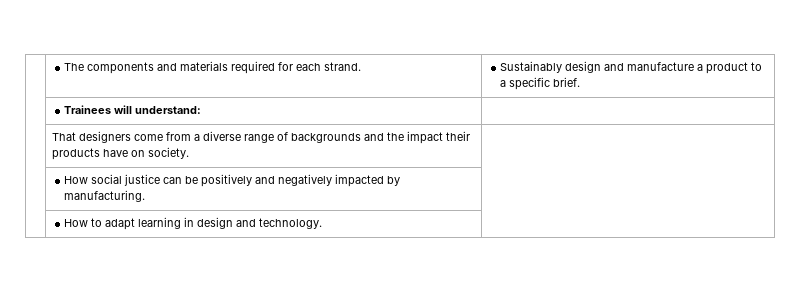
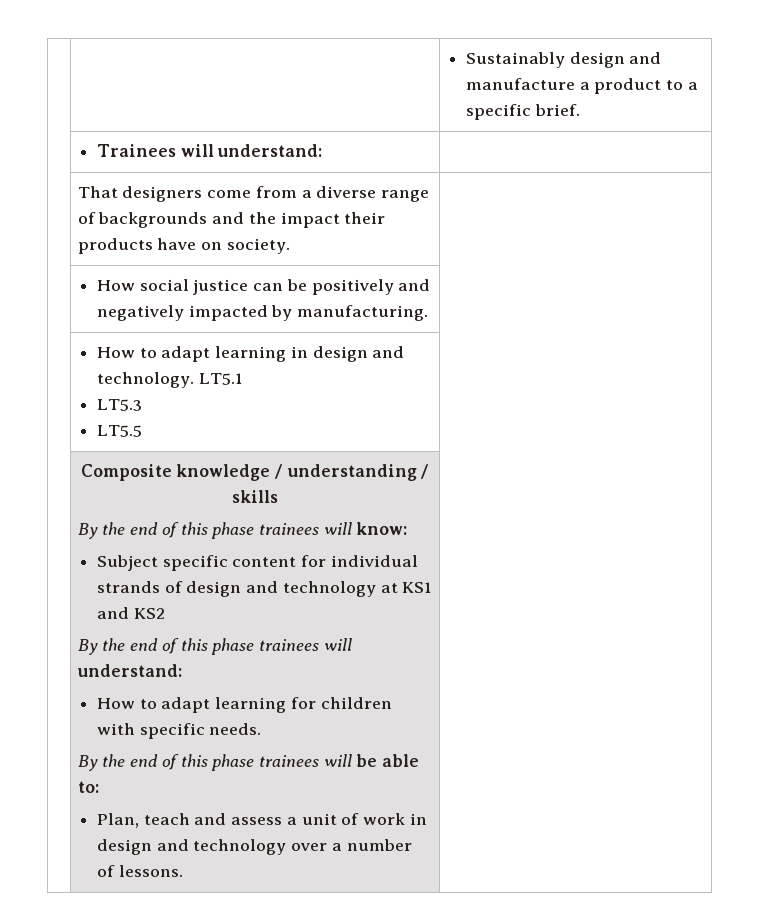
- | The components and materials required for each strand. | Sustainably design and manufacture a product to a specific brief.
+ | | Sustainably design and manufacture a product to a specific brief.
- | How to adapt learning in design and technology. |
+ | How to adapt learning in design and technology. LT5.1
+ LT5.3
+ LT5.5 |
+ | Composite knowledge / understanding / skills
+ By the end of this phase trainees will know:
+ Subject specific content for individual strands of design and technology at KS1 and KS2
+ By the end of this phase trainees will understand:
+ How to adapt learning for children with specific needs.
+ By the end of this phase trainees will be able to:
+ Plan, teach and assess a unit of work in design and technology over a number of lessons.

